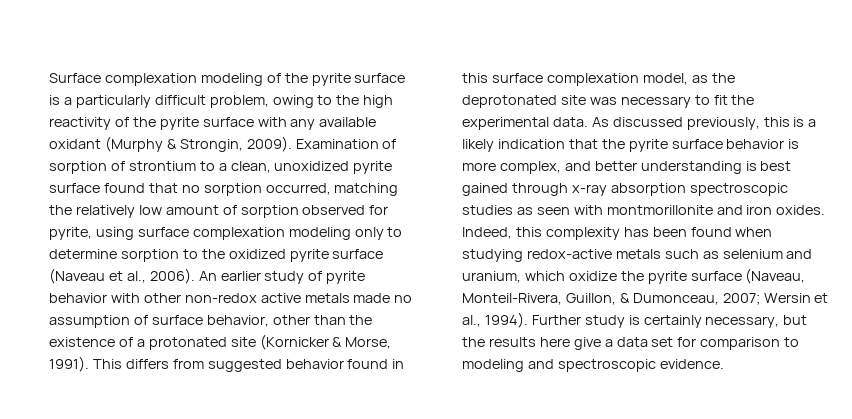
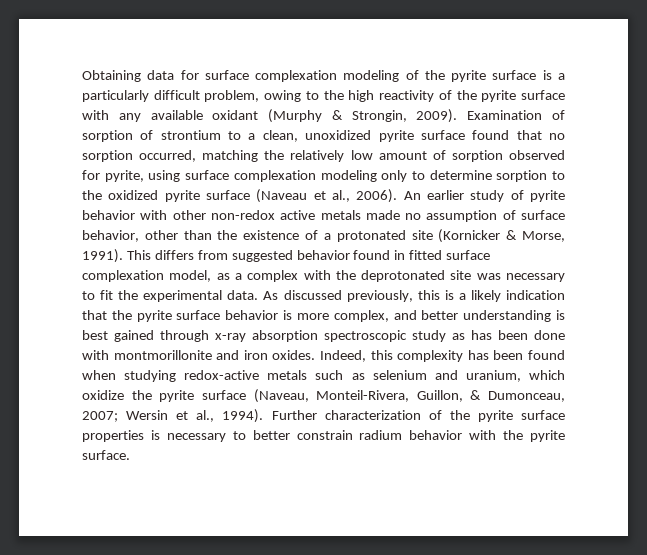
- Surface complexation modeling of the pyrite surface is a particularly difficult problem, owing to the high reactivity of the pyrite surface with any available oxidant (Murphy & Strongin, 2009).
+ Obtaining data for surface complexation modeling of the pyrite surface is a particularly difficult problem, owing to the high reactivity of the pyrite surface with any available oxidant (Murphy & Strongin, 2009).
- This differs from suggested behavior found in this surface complexation model, as the deprotonated site was necessary to fit the experimental data.
+ This differs from suggested behavior found in fitted surface complexation model, as a complex with the deprotonated site was necessary to fit the experimental data.
- As discussed previously, this is a likely indication that the pyrite surface behavior is more complex, and better understanding is best gained through x-ray absorption spectroscopic studies as seen with montmorillonite and iron oxides.
+ As discussed previously, this is a likely indication that the pyrite surface behavior is more complex, and better understanding is best gained through x-ray absorption spectroscopic study as has been done with montmorillonite and iron oxides.
- Further study is certainly necessary, but the results here give a data set for comparison to modeling and spectroscopic evidence.
+ Further characterization of the pyrite surface properties is necessary to better constrain radium behavior with the pyrite surface.

